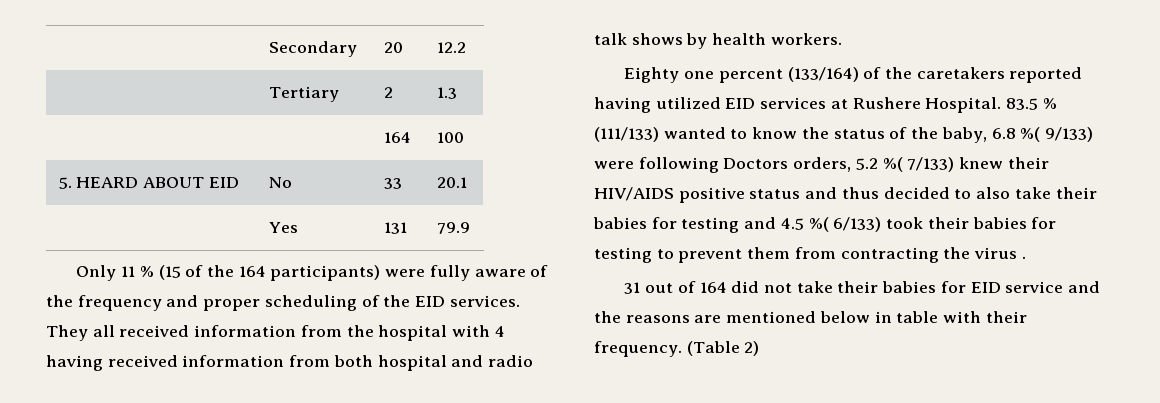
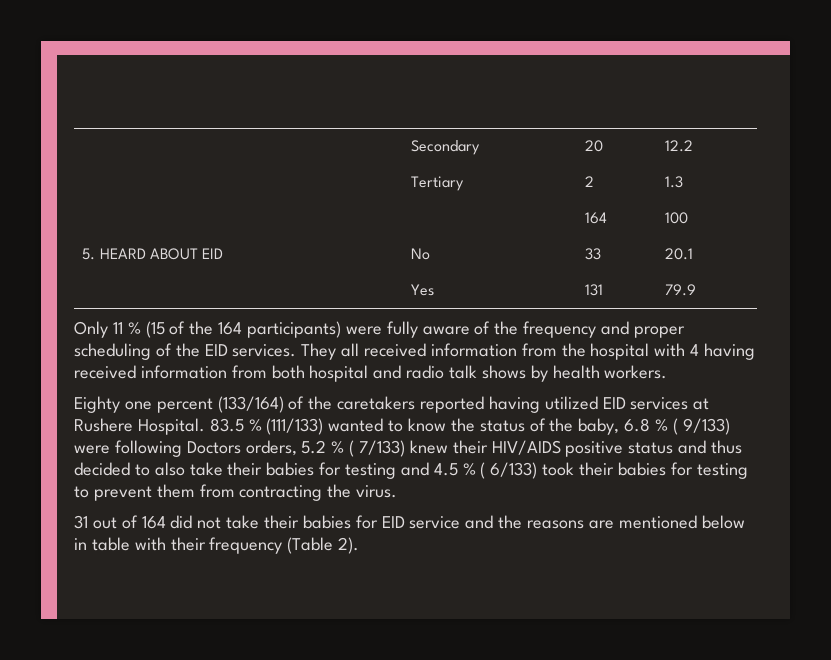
- 83.5 % (111/133) wanted to know the status of the baby, 6.8 %( 9/133) were following Doctors orders, 5.2 %( 7/133) knew their HIV/AIDS positive status and thus decided to also take their babies for testing and 4.5 %( 6/133) took their babies for testing to prevent them from contracting the virus .
+ 83.5 % (111/133) wanted to know the status of the baby, 6.8 % ( 9/133) were following Doctors orders, 5.2 % ( 7/133) knew their HIV/AIDS positive status and thus decided to also take their babies for testing and 4.5 % ( 6/133) took their babies for testing to prevent them from contracting the virus.
- 31 out of 164 did not take their babies for EID service and the reasons are mentioned below in table with their frequency. (Table 2)
+ 31 out of 164 did not take their babies for EID service and the reasons are mentioned below in table with their frequency (Table 2).

